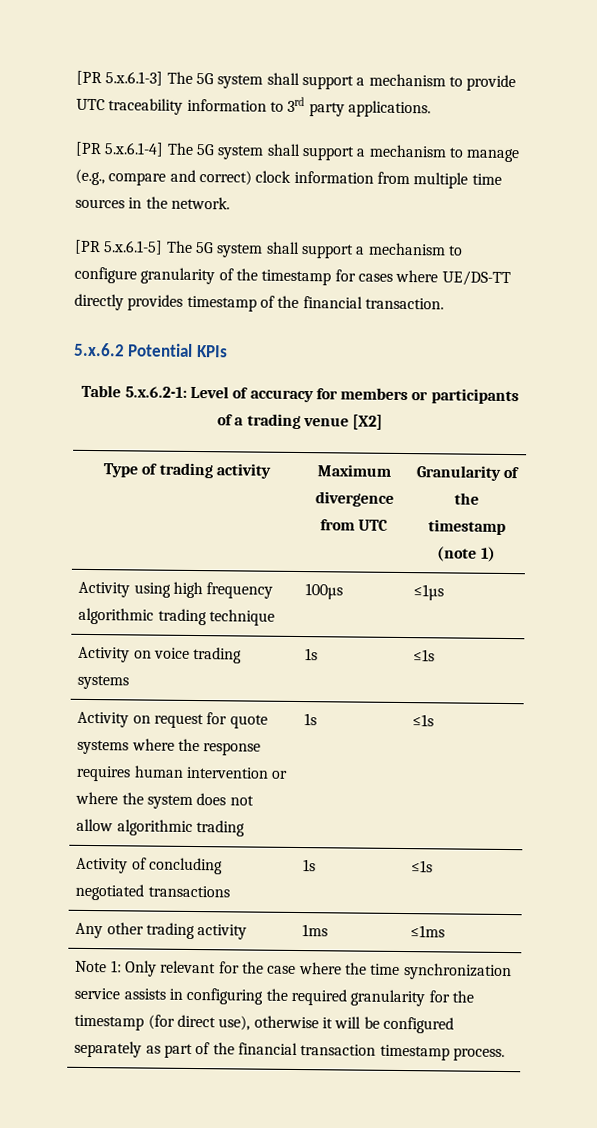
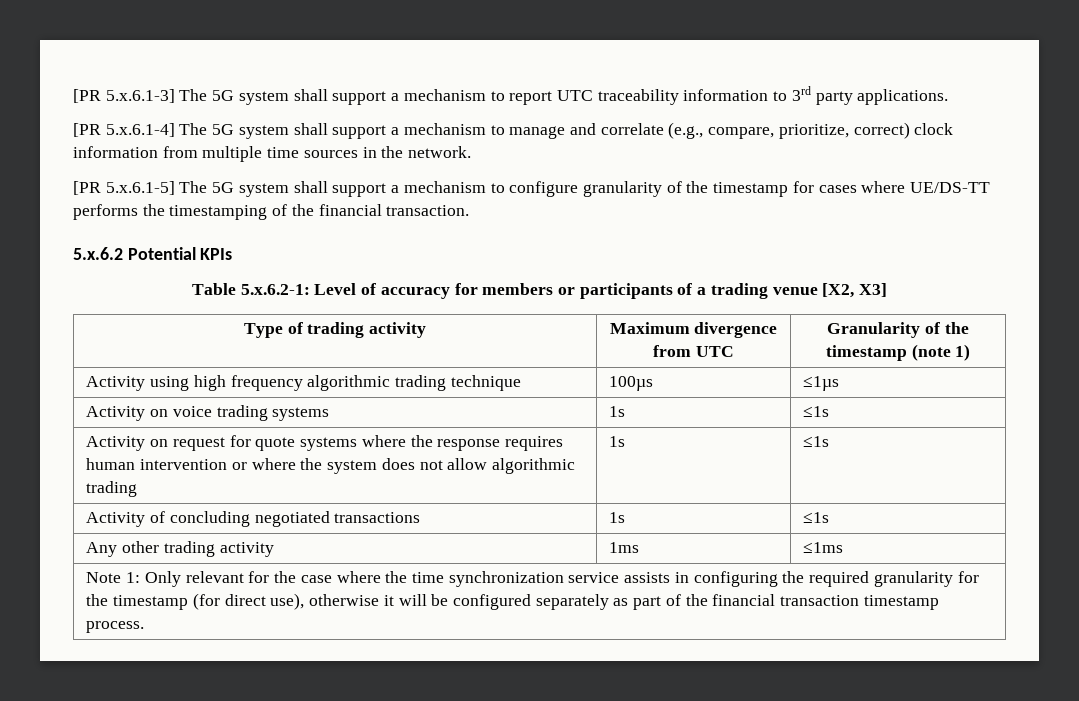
- [PR 5.x.6.1-3] The 5G system shall support a mechanism to provide UTC traceability information to 3rd party applications.
+ [PR 5.x.6.1-3] The 5G system shall support a mechanism to report UTC traceability information to 3rd party applications.
- [PR 5.x.6.1-4] The 5G system shall support a mechanism to manage (e.g., compare and correct) clock information from multiple time sources in the network.
+ [PR 5.x.6.1-4] The 5G system shall support a mechanism to manage and correlate (e.g., compare, prioritize, correct) clock information from multiple time sources in the network.
- [PR 5.x.6.1-5] The 5G system shall support a mechanism to configure granularity of the timestamp for cases where UE/DS-TT directly provides timestamp of the financial transaction.
+ [PR 5.x.6.1-5] The 5G system shall support a mechanism to configure granularity of the timestamp for cases where UE/DS-TT performs the timestamping of the financial transaction.
- Table 5.x.6.2-1: Level of accuracy for members or participants of a trading venue [X2]
+ Table 5.x.6.2-1: Level of accuracy for members or participants of a trading venue [X2, X3]

